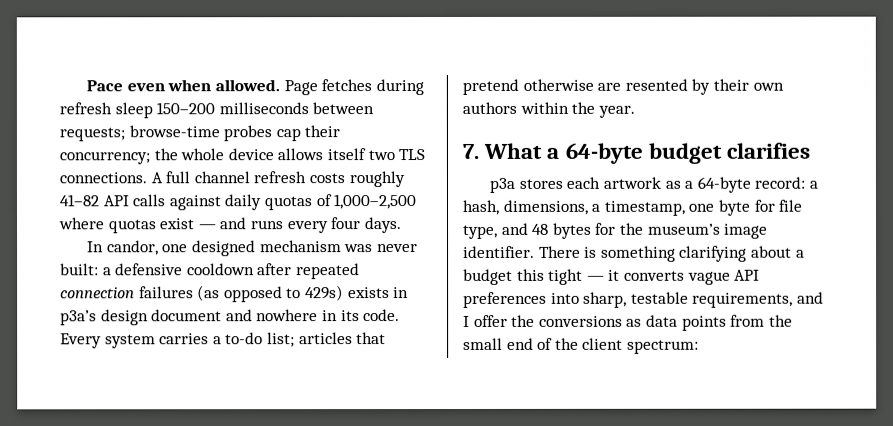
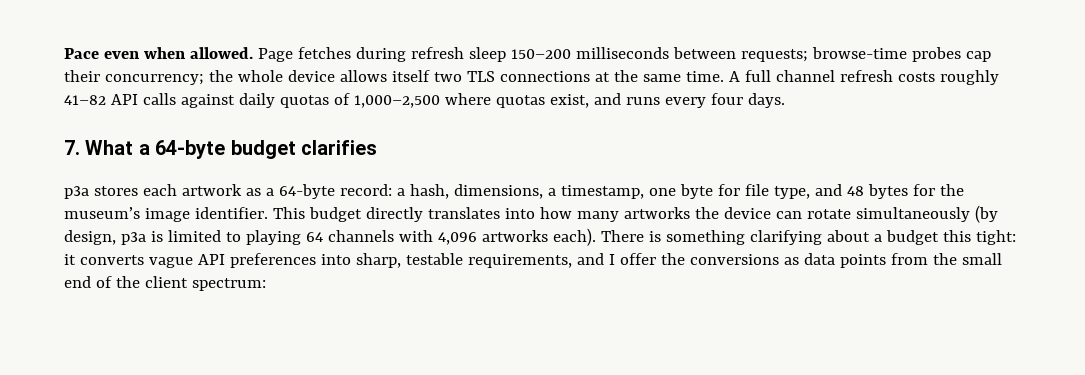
- Page fetches during refresh sleep 150–200 milliseconds between requests; browse-time probes cap their concurrency; the whole device allows itself two TLS connections.
+ Page fetches during refresh sleep 150–200 milliseconds between requests; browse-time probes cap their concurrency; the whole device allows itself two TLS connections at the same time.
- A full channel refresh costs roughly 41–82 API calls against daily quotas of 1,000–2,500 where quotas exist — and runs every four days.
+ A full channel refresh costs roughly 41–82 API calls against daily quotas of 1,000–2,500 where quotas exist, and runs every four days.
- In candor, one designed mechanism was never built: a defensive cooldown after repeated connection failures (as opposed to 429s) exists in p3a’s design document and nowhere in its code. Every system carries a to-do list; articles that pretend otherwise are resented by their own authors within the year.
+ This budget directly translates into how many artworks the device can rotate simultaneously (by design, p3a is limited to playing 64 channels with 4,096 artworks each).
- There is something clarifying about a budget this tight — it converts vague API preferences into sharp, testable requirements, and I offer the conversions as data points from the small end of the client spectrum:
+ There is something clarifying about a budget this tight: it converts vague API preferences into sharp, testable requirements, and I offer the conversions as data points from the small end of the client spectrum:

